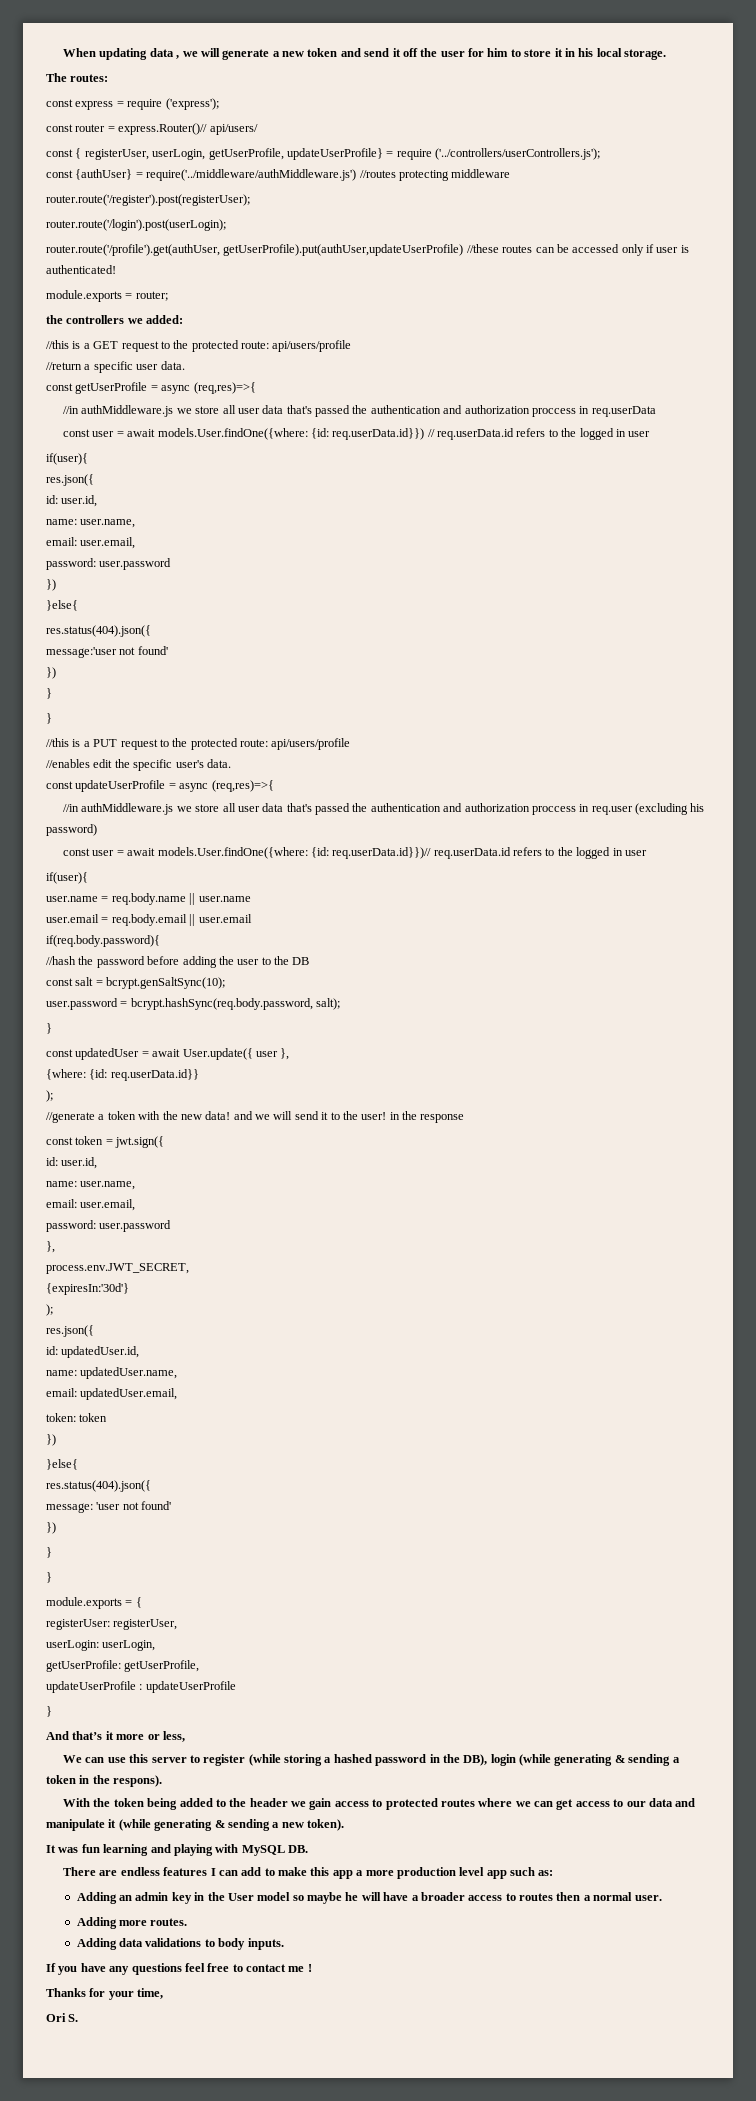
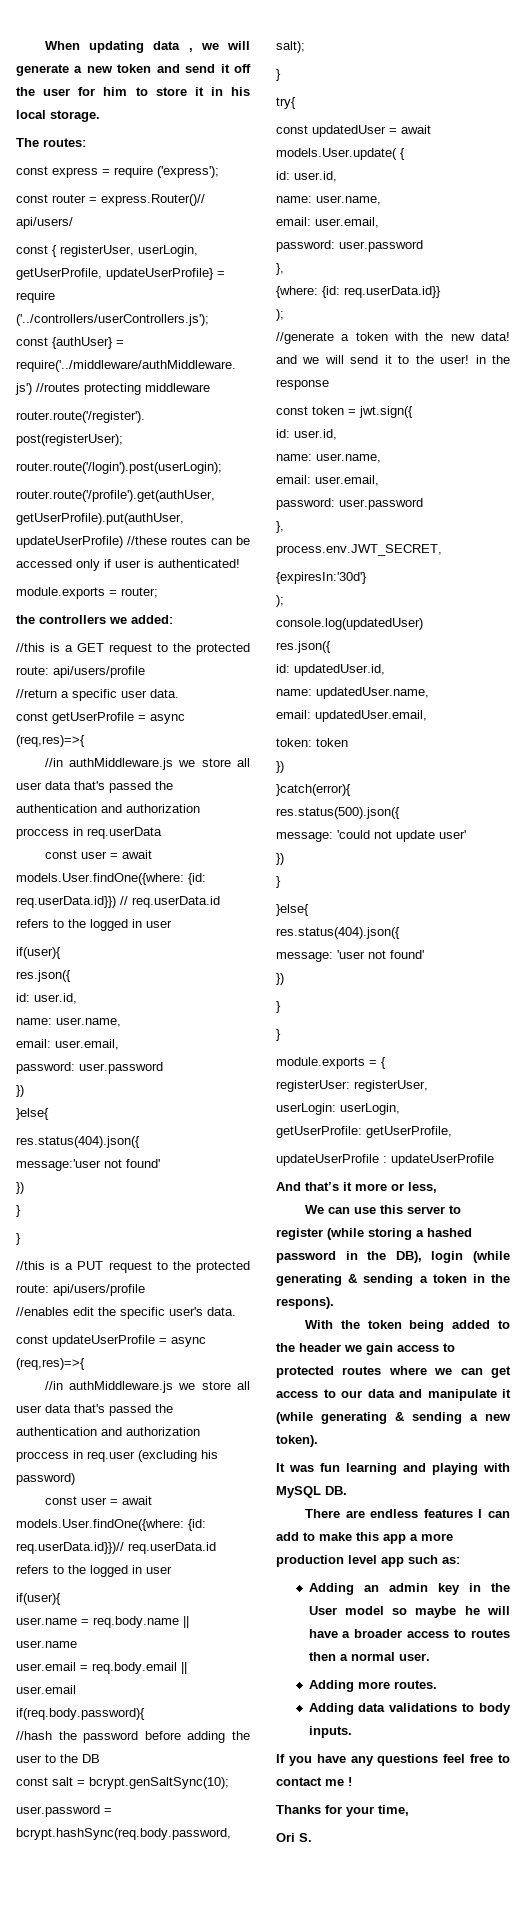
+ try{
- const updatedUser = await User.update({ user },
+ const updatedUser = await models.User.update( {
+ id: user.id,
+ name: user.name,
+ email: user.email,
+ password: user.password
+ },
+ console.log(updatedUser)
+ }catch(error){
+ res.status(500).json({
+ message: 'could not update user'
+ })
+ }
  updateUserProfile : updateUserProfile
- }

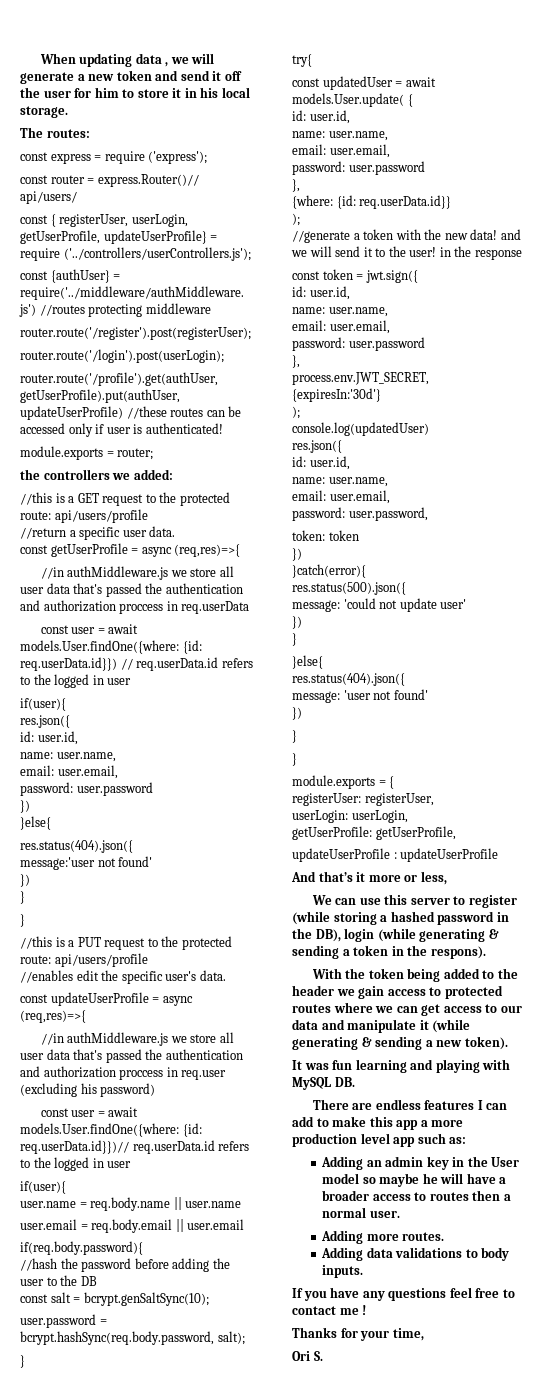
  console.log(updatedUser)
  res.json({
- id: updatedUser.id,
- name: updatedUser.name,
- email: updatedUser.email,
+ id: user.id,
+ name: user.name,
+ email: user.email,
+ password: user.password,

